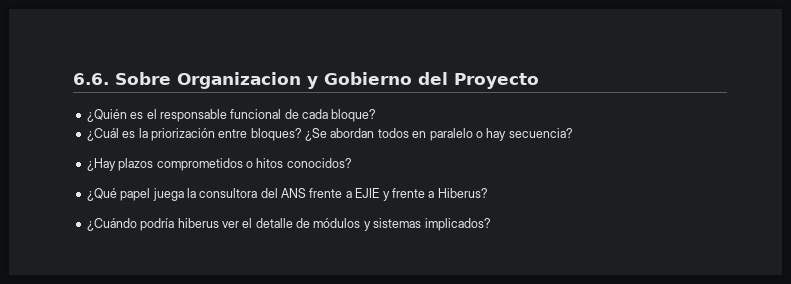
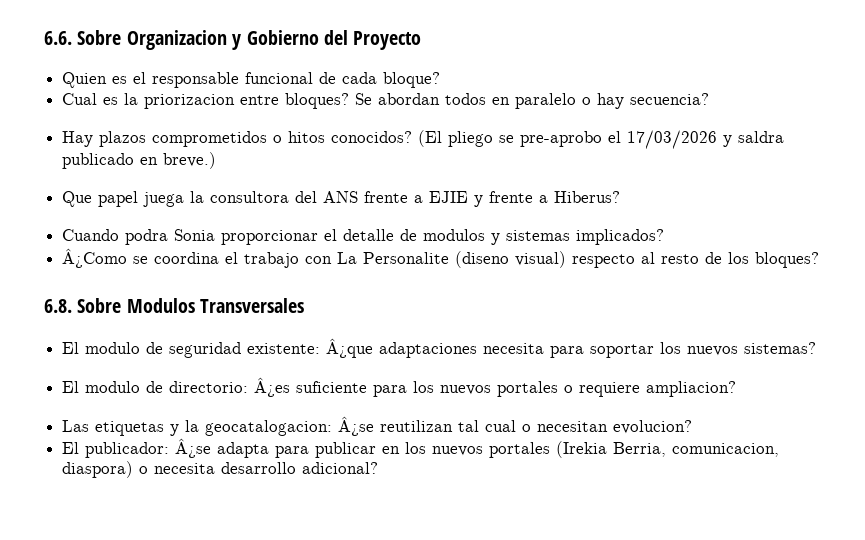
- ¿Quién es el responsable funcional de cada bloque?
+ Quien es el responsable funcional de cada bloque?
- ¿Cuál es la priorización entre bloques?
+ Cual es la priorizacion entre bloques?
- ¿Se abordan todos en paralelo o hay secuencia?
+ Se abordan todos en paralelo o hay secuencia?
- ¿Hay plazos comprometidos o hitos conocidos?
- ¿Qué papel juega la consultora del ANS frente a EJIE y frente a Hiberus?
+ Hay plazos comprometidos o hitos conocidos? (El pliego se pre-aprobo el 17/03/2026 y saldra publicado en breve.)
+ Que papel juega la consultora del ANS frente a EJIE y frente a Hiberus?
- ¿Cuándo podría hiberus ver el detalle de módulos y sistemas implicados?
+ Cuando podra Sonia proporcionar el detalle de modulos y sistemas implicados?
+ Â¿Como se coordina el trabajo con La Personalite (diseno visual) respecto al resto de los bloques?
+ 6.8. Sobre Modulos Transversales
+ El modulo de seguridad existente: Â¿que adaptaciones necesita para soportar los nuevos sistemas?
+ El modulo de directorio: Â¿es suficiente para los nuevos portales o requiere ampliacion?
+ Las etiquetas y la geocatalogacion: Â¿se reutilizan tal cual o necesitan evolucion?
+ El publicador: Â¿se adapta para publicar en los nuevos portales (Irekia Berria, comunicacion, diaspora) o necesita desarrollo adicional?

